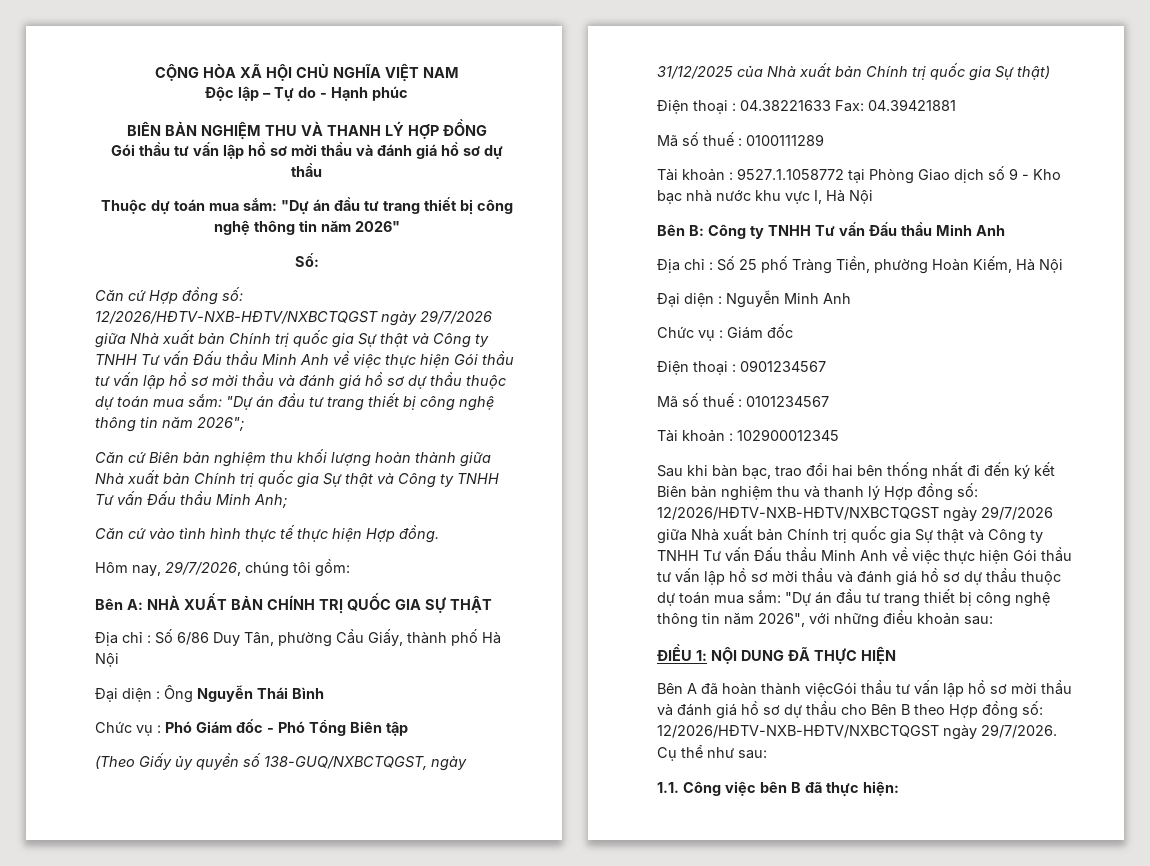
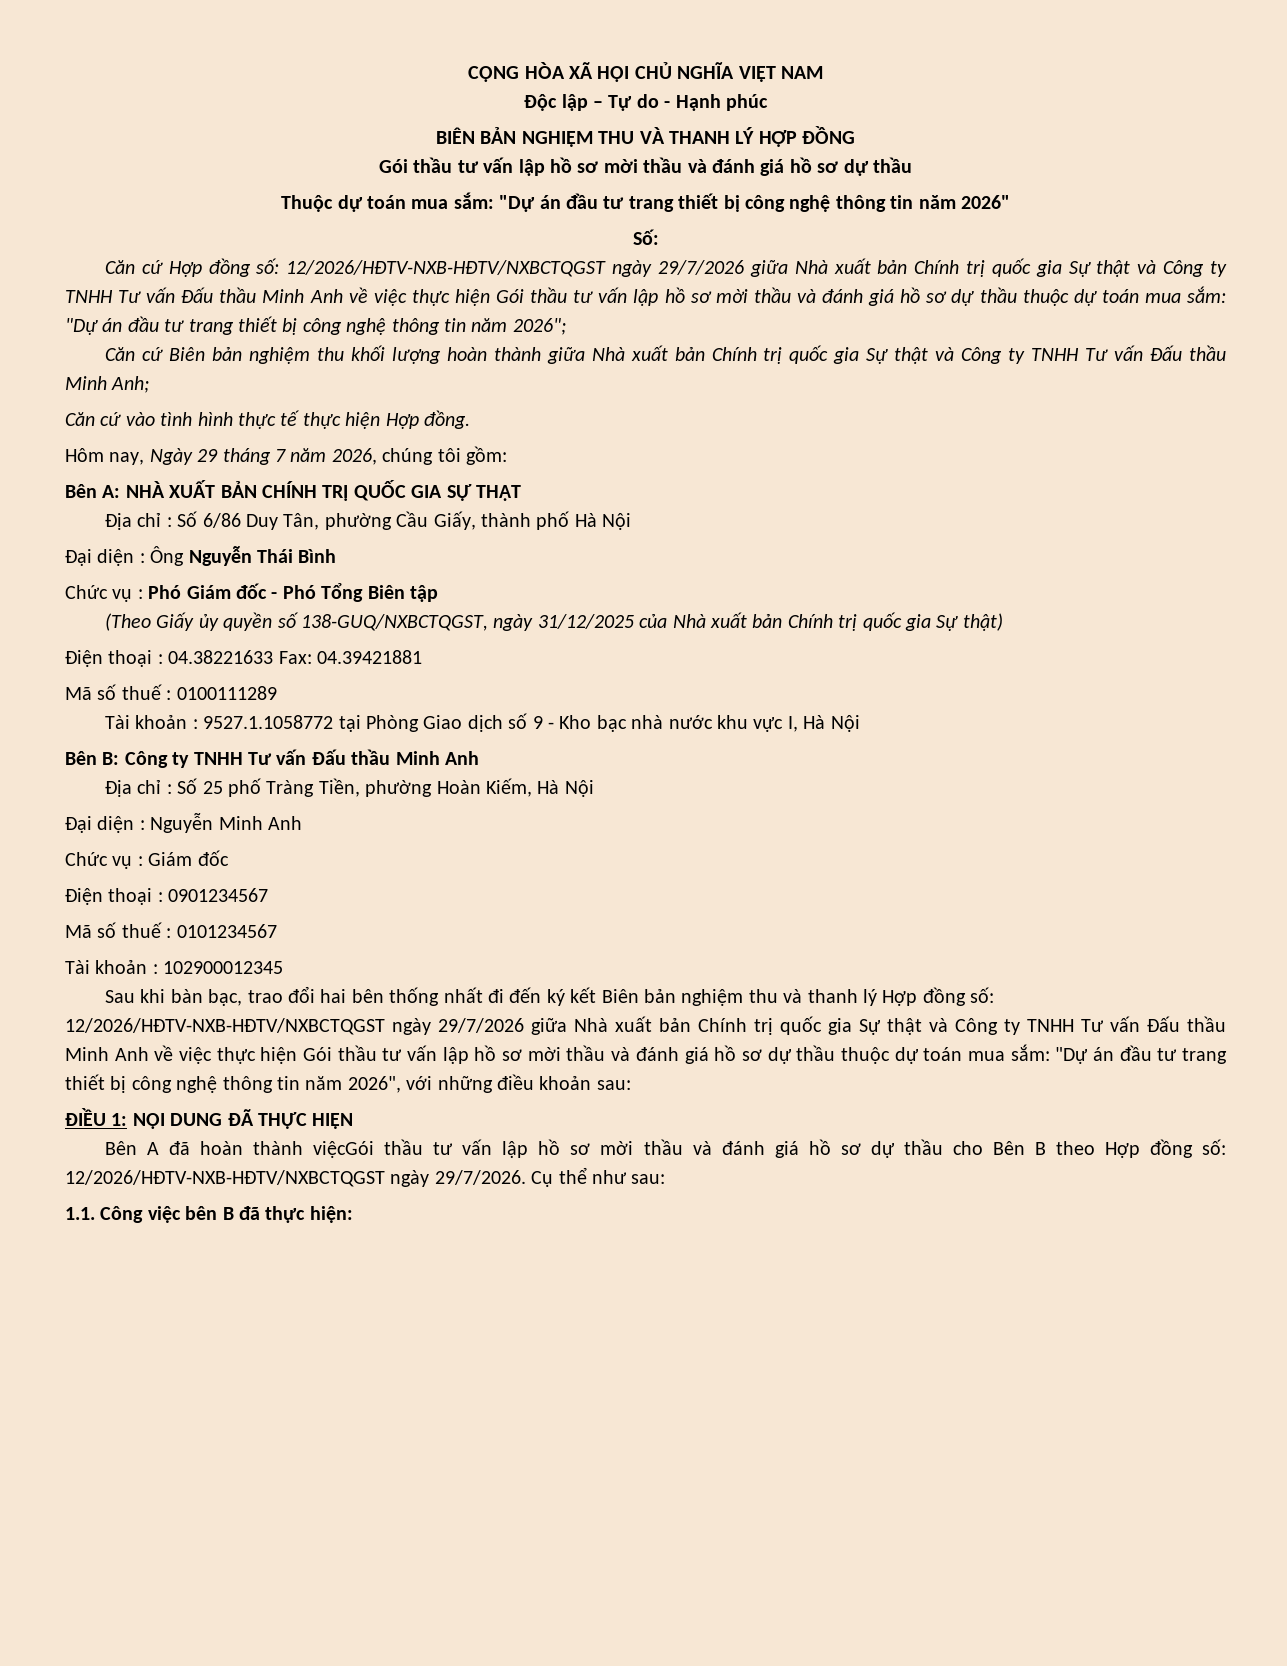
- Hôm nay, 29/7/2026, chúng tôi gồm:
+ Hôm nay, Ngày 29 tháng 7 năm 2026, chúng tôi gồm:

